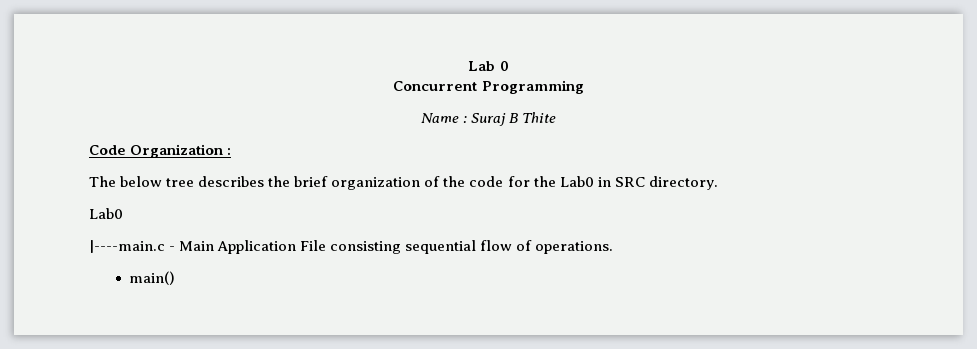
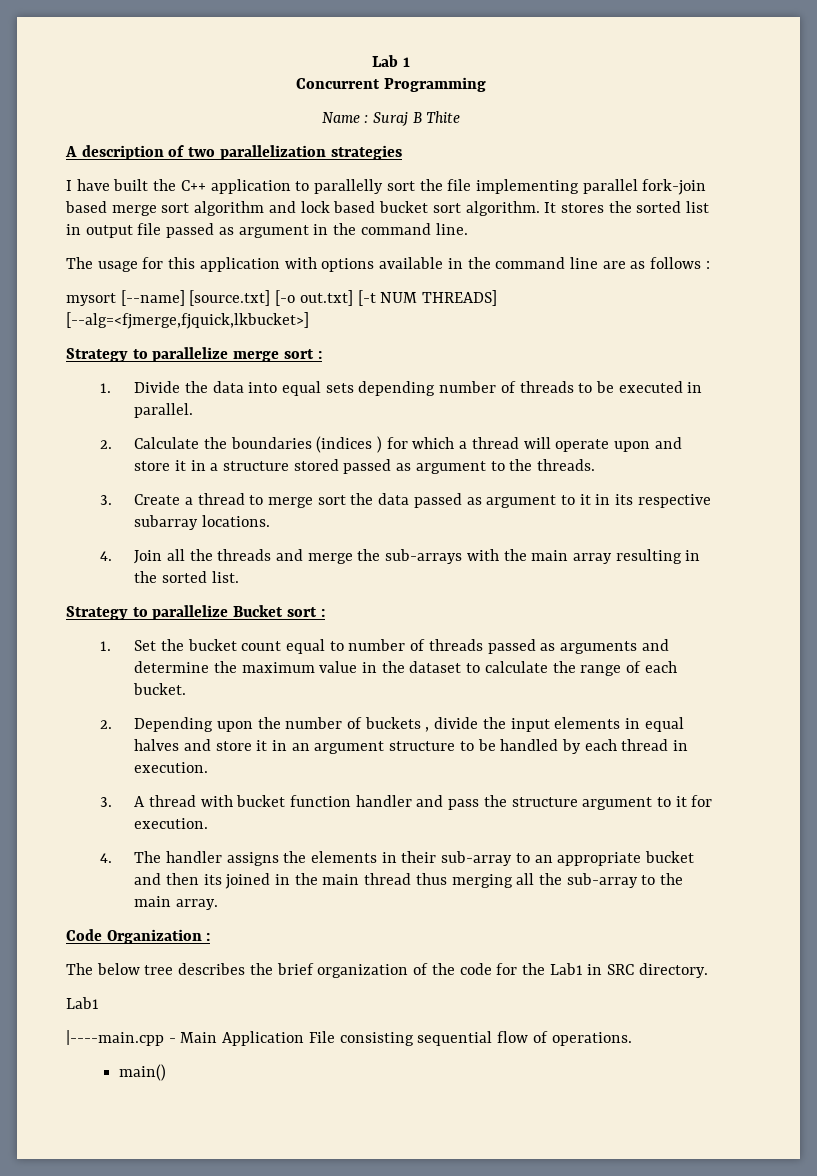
- Lab 0
+ Lab 1
+ A description of two parallelization strategies
+ I have built the C++ application to parallelly sort the file implementing parallel fork-join based merge sort algorithm and lock based bucket sort algorithm. It stores the sorted list in output file passed as argument in the command line.
+ The usage for this application with options available in the command line are as follows :
+ mysort [--name] [source.txt] [-o out.txt] [-t NUM THREADS] [--alg=<fjmerge,fjquick,lkbucket>]
+ Strategy to parallelize merge sort :
+ 1. Divide the data into equal sets depending number of threads to be executed in parallel.
+ 2. Calculate the boundaries (indices ) for which a thread will operate upon and store it in a structure stored passed as argument to the threads.
+ 3. Create a thread to merge sort the data passed as argument to it in its respective subarray locations.
+ 4. Join all the threads and merge the sub-arrays with the main array resulting in the sorted list.
+ Strategy to parallelize Bucket sort :
+ 1. Set the bucket count equal to number of threads passed as arguments and determine the maximum value in the dataset to calculate the range of each bucket.
+ 2. Depending upon the number of buckets , divide the input elements in equal halves and store it in an argument structure to be handled by each thread in execution.
+ 3. A thread with bucket function handler and pass the structure argument to it for execution.
+ 4. The handler assigns the elements in their sub-array to an appropriate bucket and then its joined in the main thread thus merging all the sub-array to the main array.
- The below tree describes the brief organization of the code for the Lab0 in SRC directory.
- Lab0
- |----main.c - Main Application File consisting sequential flow of operations.
+ The below tree describes the brief organization of the code for the Lab1 in SRC directory.
+ Lab1
+ |----main.cpp - Main Application File consisting sequential flow of operations.

